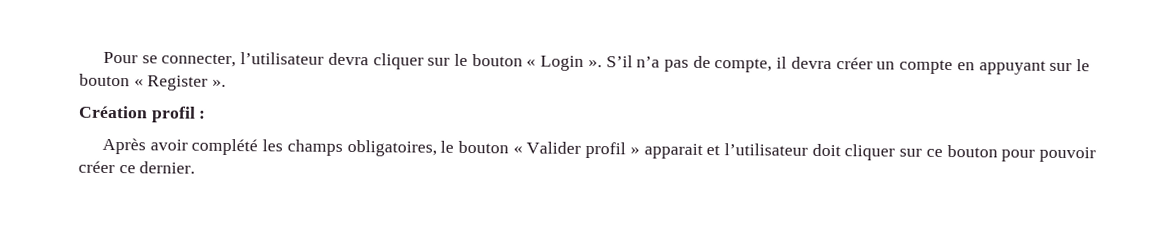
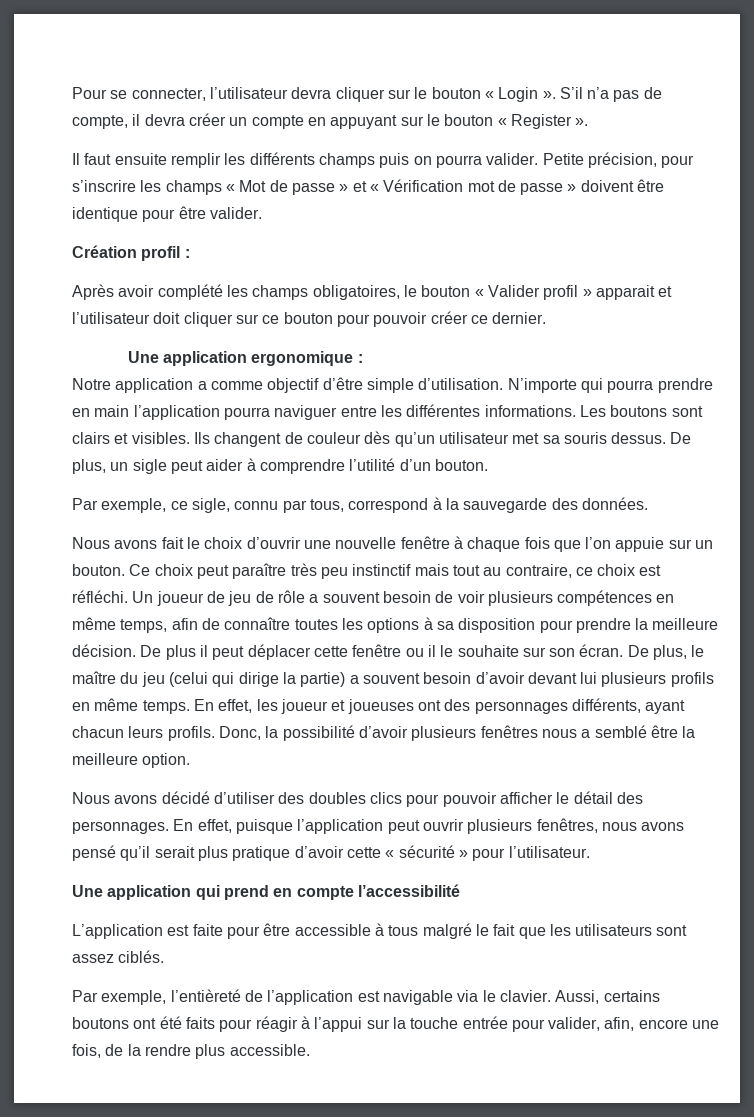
+ Il faut ensuite remplir les différents champs puis on pourra valider. Petite précision, pour s’inscrire les champs « Mot de passe » et « Vérification mot de passe » doivent être identique pour être valider.
+ Une application ergonomique :
+ Notre application a comme objectif d’être simple d’utilisation. N’importe qui pourra prendre en main l’application pourra naviguer entre les différentes informations. Les boutons sont clairs et visibles. Ils changent de couleur dès qu’un utilisateur met sa souris dessus. De plus, un sigle peut aider à comprendre l’utilité d’un bouton.
+ Par exemple, ce sigle, connu par tous, correspond à la sauvegarde des données.
+ Nous avons fait le choix d’ouvrir une nouvelle fenêtre à chaque fois que l’on appuie sur un bouton. Ce choix peut paraître très peu instinctif mais tout au contraire, ce choix est réfléchi. Un joueur de jeu de rôle a souvent besoin de voir plusieurs compétences en même temps, afin de connaître toutes les options à sa disposition pour prendre la meilleure décision. De plus il peut déplacer cette fenêtre ou il le souhaite sur son écran. De plus, le maître du jeu (celui qui dirige la partie) a souvent besoin d’avoir devant lui plusieurs profils en même temps. En effet, les joueur et joueuses ont des personnages différents, ayant chacun leurs profils. Donc, la possibilité d’avoir plusieurs fenêtres nous a semblé être la meilleure option.
+ Nous avons décidé d’utiliser des doubles clics pour pouvoir afficher le détail des personnages. En effet, puisque l’application peut ouvrir plusieurs fenêtres, nous avons pensé qu’il serait plus pratique d’avoir cette « sécurité » pour l’utilisateur.
+ Une application qui prend en compte l’accessibilité
+ L’application est faite pour être accessible à tous malgré le fait que les utilisateurs sont assez ciblés.
+ Par exemple, l’entièreté de l’application est navigable via le clavier. Aussi, certains boutons ont été faits pour réagir à l’appui sur la touche entrée pour valider, afin, encore une fois, de la rendre plus accessible.

